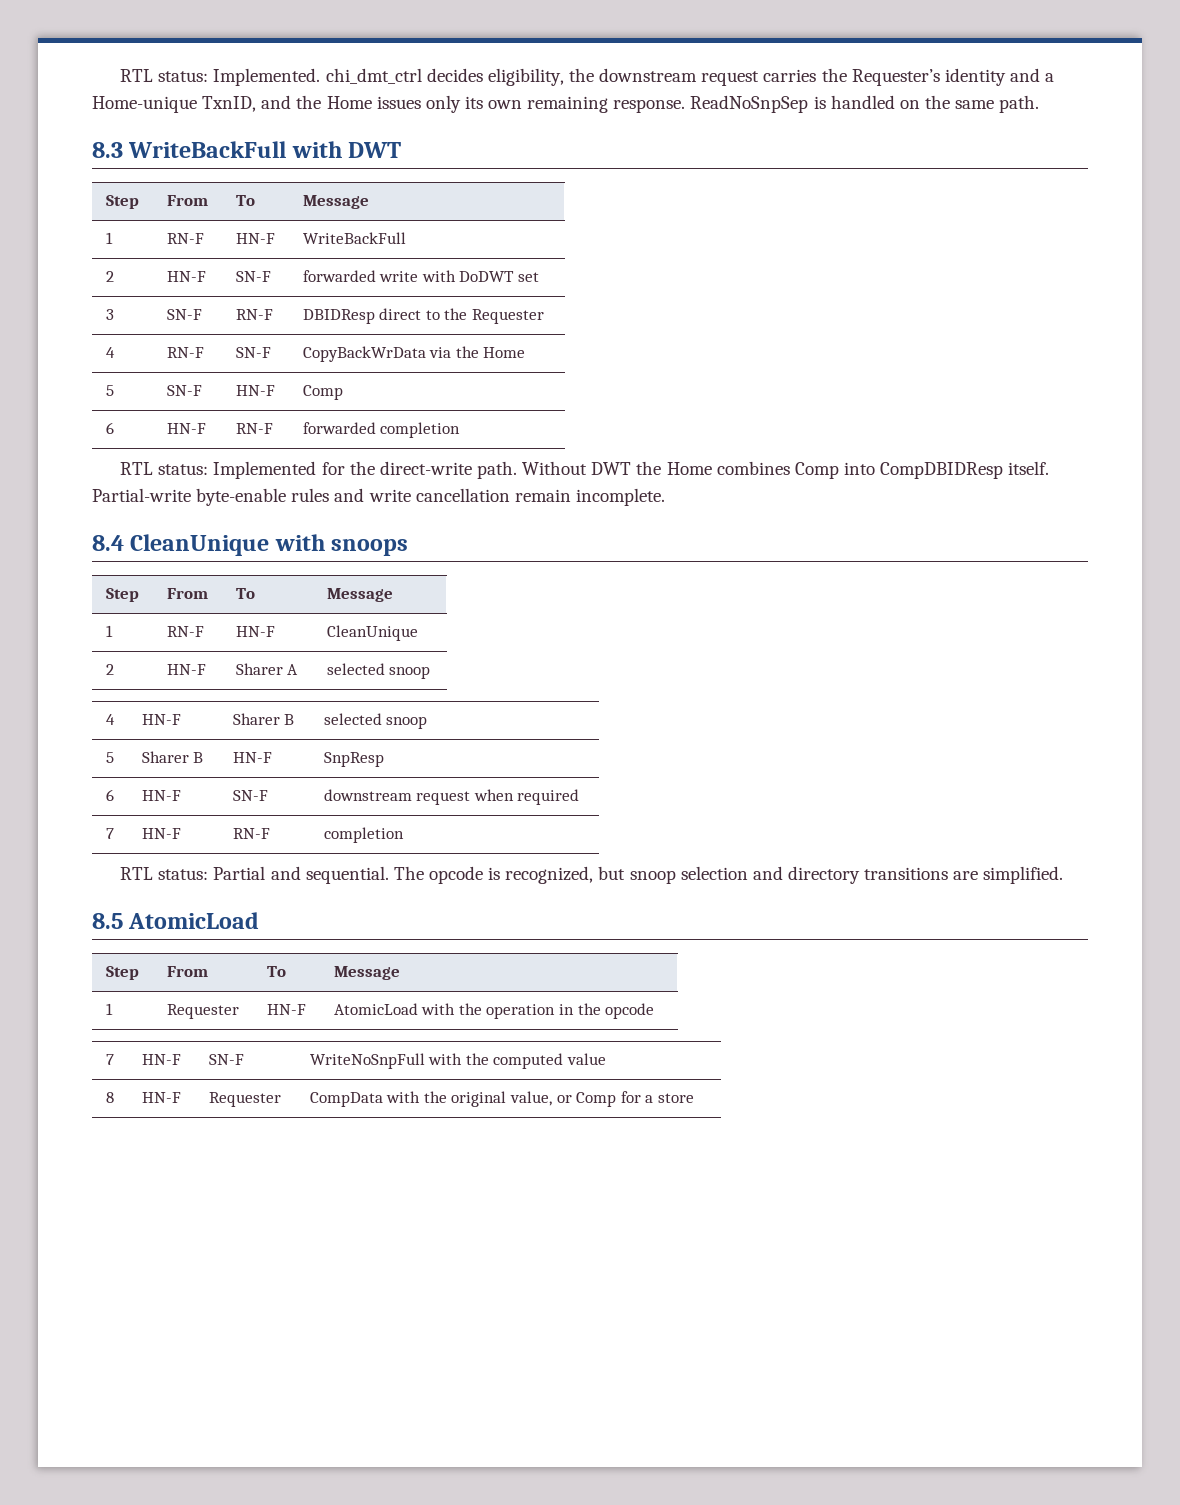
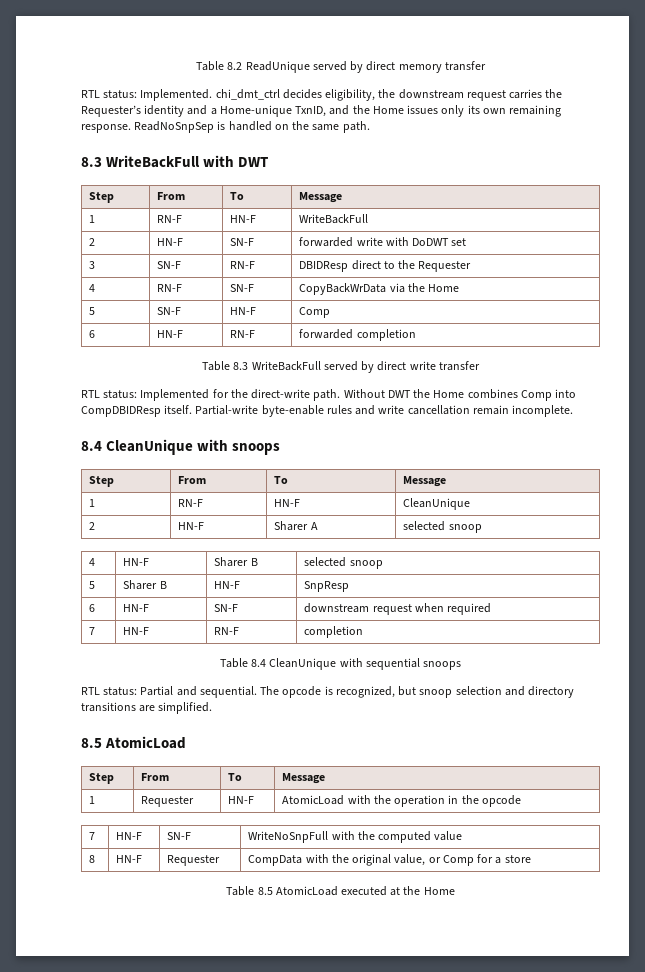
+ Table 8.2 ReadUnique served by direct memory transfer
+ Table 8.3 WriteBackFull served by direct write transfer
+ Table 8.4 CleanUnique with sequential snoops
+ Table 8.5 AtomicLoad executed at the Home

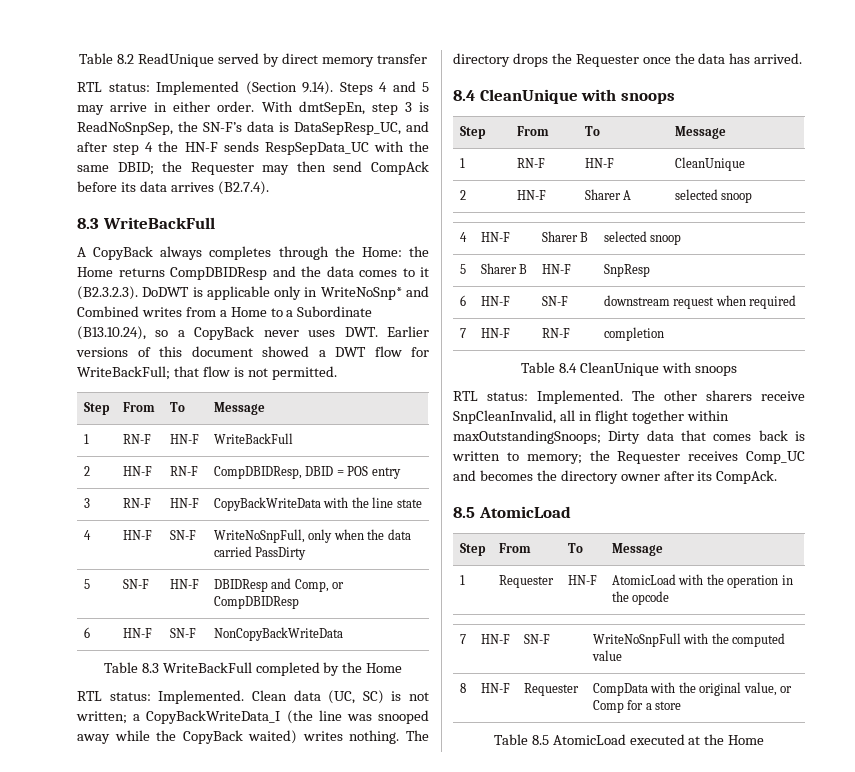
- RTL status: Implemented. chi_dmt_ctrl decides eligibility, the downstream request carries the Requester’s identity and a Home-unique TxnID, and the Home issues only its own remaining response. ReadNoSnpSep is handled on the same path.
- 8.3 WriteBackFull with DWT
+ RTL status: Implemented (Section 9.14). Steps 4 and 5 may arrive in either order. With dmtSepEn, step 3 is ReadNoSnpSep, the SN-F’s data is DataSepResp_UC, and after step 4 the HN-F sends RespSepData_UC with the same DBID; the Requester may then send CompAck before its data arrives (B2.7.4).
+ 8.3 WriteBackFull
+ A CopyBack always completes through the Home: the Home returns CompDBIDResp and the data comes to it (B2.3.2.3). DoDWT is applicable only in WriteNoSnp* and Combined writes from a Home to a Subordinate (B13.10.24), so a CopyBack never uses DWT. Earlier versions of this document showed a DWT flow for WriteBackFull; that flow is not permitted.
- 2 | HN-F | SN-F | forwarded write with DoDWT set
- 3 | SN-F | RN-F | DBIDResp direct to the Requester
- 4 | RN-F | SN-F | CopyBackWrData via the Home
- 5 | SN-F | HN-F | Comp
- 6 | HN-F | RN-F | forwarded completion
+ 2 | HN-F | RN-F | CompDBIDResp, DBID = POS entry
+ 3 | RN-F | HN-F | CopyBackWriteData with the line state
+ 4 | HN-F | SN-F | WriteNoSnpFull, only when the data carried PassDirty
+ 5 | SN-F | HN-F | DBIDResp and Comp, or CompDBIDResp
+ 6 | HN-F | SN-F | NonCopyBackWriteData
- Table 8.3 WriteBackFull served by direct write transfer
- RTL status: Implemented for the direct-write path. Without DWT the Home combines Comp into CompDBIDResp itself. Partial-write byte-enable rules and write cancellation remain incomplete.
+ Table 8.3 WriteBackFull completed by the Home
+ RTL status: Implemented. Clean data (UC, SC) is not written; a CopyBackWriteData_I (the line was snooped away while the CopyBack waited) writes nothing. The directory drops the Requester once the data has arrived.
- Table 8.4 CleanUnique with sequential snoops
+ Table 8.4 CleanUnique with snoops
- RTL status: Partial and sequential. The opcode is recognized, but snoop selection and directory transitions are simplified.
+ RTL status: Implemented. The other sharers receive SnpCleanInvalid, all in flight together within maxOutstandingSnoops; Dirty data that comes back is written to memory; the Requester receives Comp_UC and becomes the directory owner after its CompAck.

